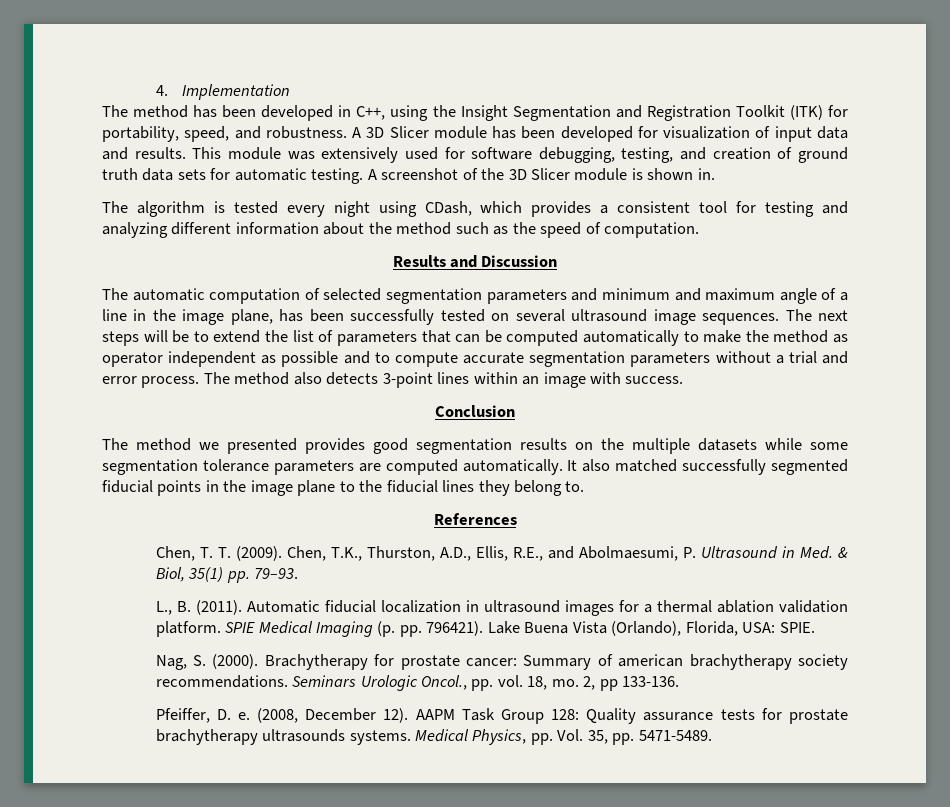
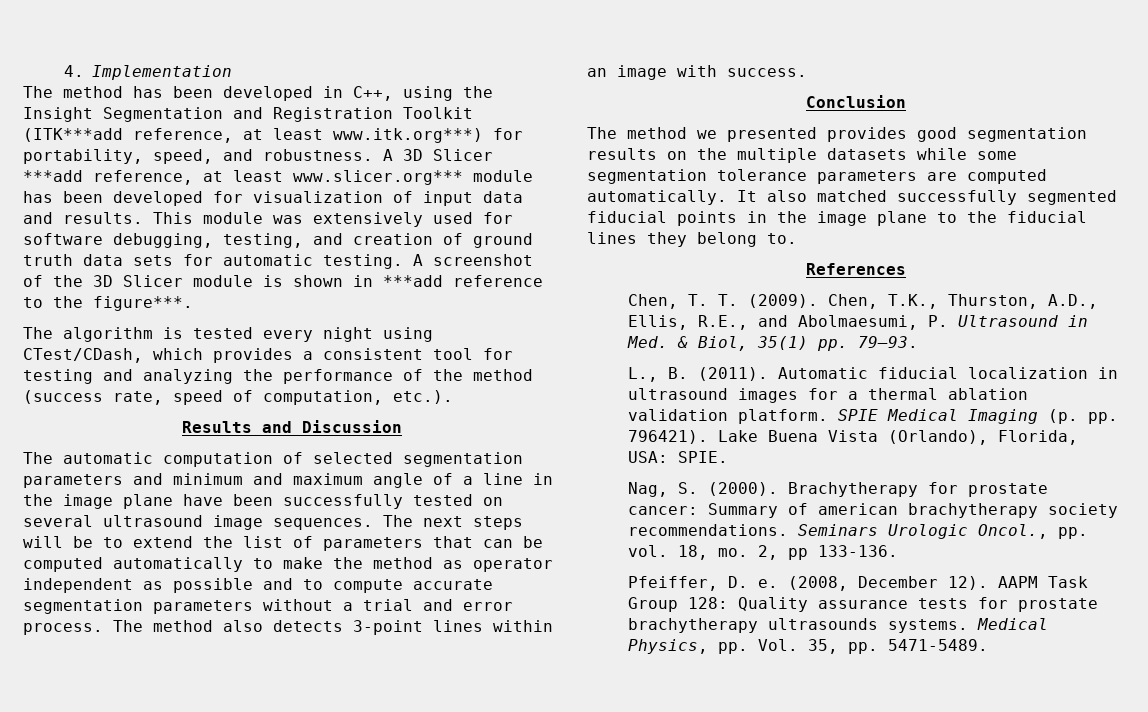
- The method has been developed in C++, using the Insight Segmentation and Registration Toolkit (ITK) for portability, speed, and robustness.
+ The method has been developed in C++, using the Insight Segmentation and Registration Toolkit (ITK***add reference, at least www.itk.org***) for portability, speed, and robustness.
- A 3D Slicer module has been developed for visualization of input data and results.
+ A 3D Slicer ***add reference, at least www.slicer.org*** module has been developed for visualization of input data and results.
- A screenshot of the 3D Slicer module is shown in.
+ A screenshot of the 3D Slicer module is shown in ***add reference to the figure***.
- The algorithm is tested every night using CDash, which provides a consistent tool for testing and analyzing different information about the method such as the speed of computation.
+ The algorithm is tested every night using CTest/CDash, which provides a consistent tool for testing and analyzing the performance of the method (success rate, speed of computation, etc.).
- The automatic computation of selected segmentation parameters and minimum and maximum angle of a line in the image plane, has been successfully tested on several ultrasound image sequences.
+ The automatic computation of selected segmentation parameters and minimum and maximum angle of a line in the image plane have been successfully tested on several ultrasound image sequences.

